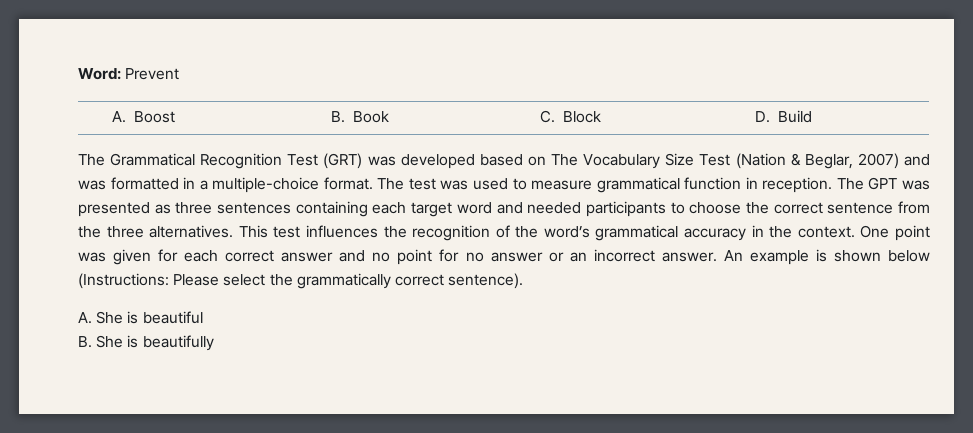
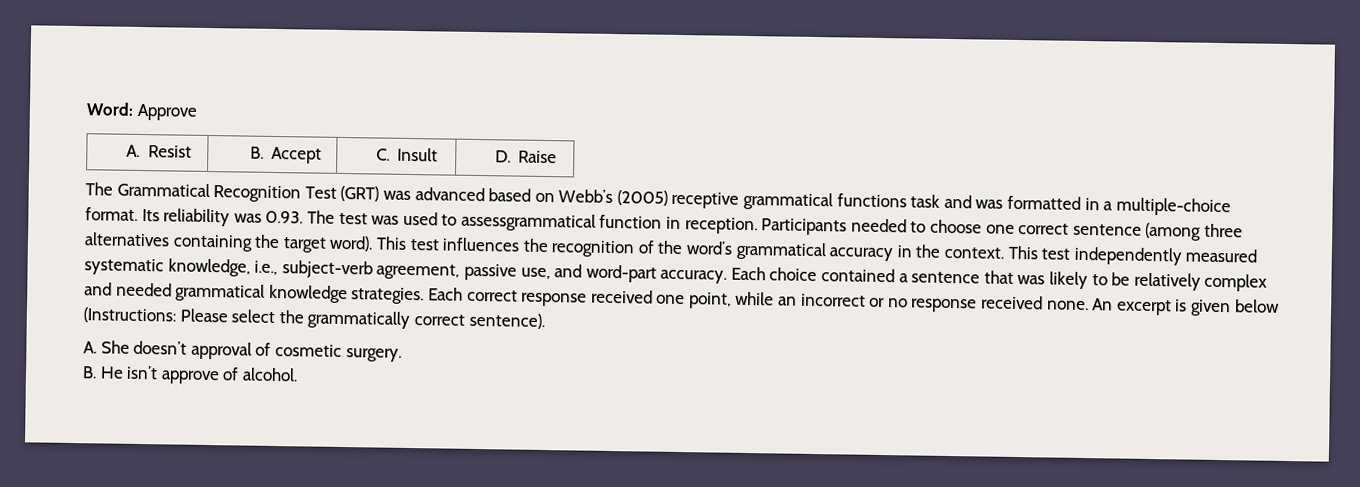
- Word: Prevent
- A. Boost | B. Book | C. Block | D. Build
+ Word: Approve
+ A. Resist | B. Accept | C. Insult | D. Raise
- The Grammatical Recognition Test (GRT) was developed based on The Vocabulary Size Test (Nation & Beglar, 2007) and was formatted in a multiple-choice format.
+ The Grammatical Recognition Test (GRT) was advanced based on Webb’s (2005) receptive grammatical functions task and was formatted in a multiple-choice format.
- The test was used to measure grammatical function in reception.
+ Its reliability was 0.93. The test was used to assessgrammatical function in reception.
- The GPT was presented as three sentences containing each target word and needed participants to choose the correct sentence from the three alternatives.
+ Participants needed to choose one correct sentence (among three alternatives containing the target word).
- One point was given for each correct answer and no point for no answer or an incorrect answer. An example is shown below (Instructions: Please select the grammatically correct sentence).
+ This test independently measured systematic knowledge, i.e., subject-verb agreement, passive use, and word-part accuracy. Each choice contained a sentence that was likely to be relatively complex and needed grammatical knowledge strategies. Each correct response received one point, while an incorrect or no response received none. An excerpt is given below (Instructions: Please select the grammatically correct sentence).
- A. She is beautiful
- B. She is beautifully
+ A. She doesn’t approval of cosmetic surgery.
+ B. He isn’t approve of alcohol.

